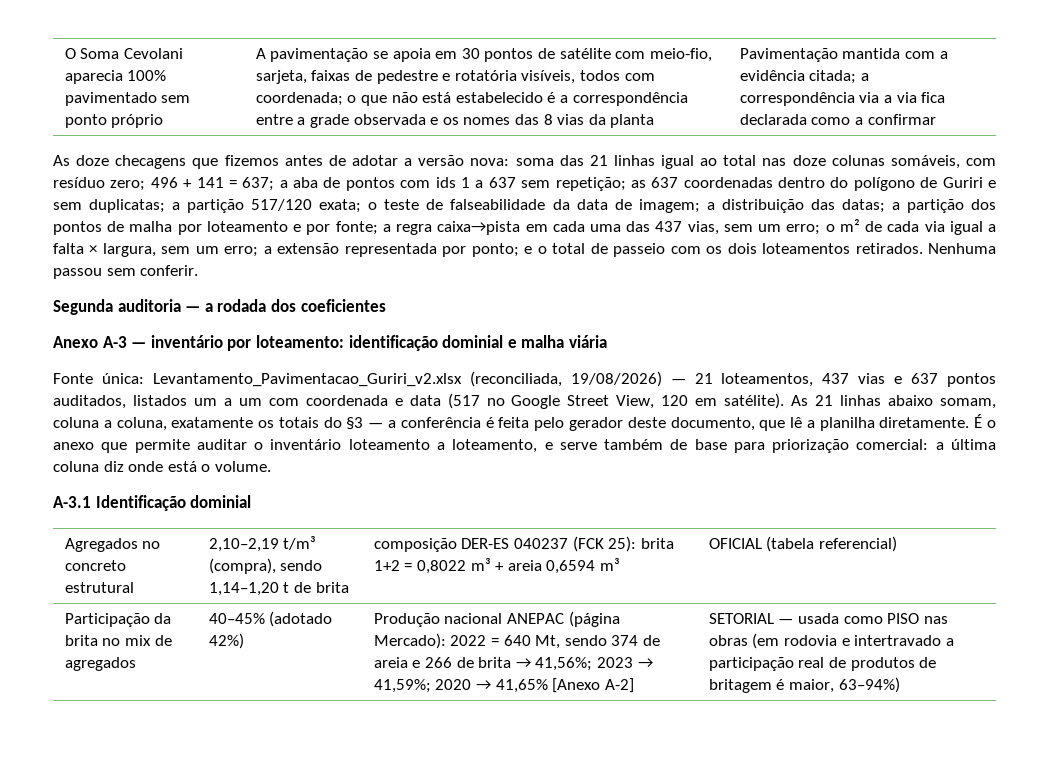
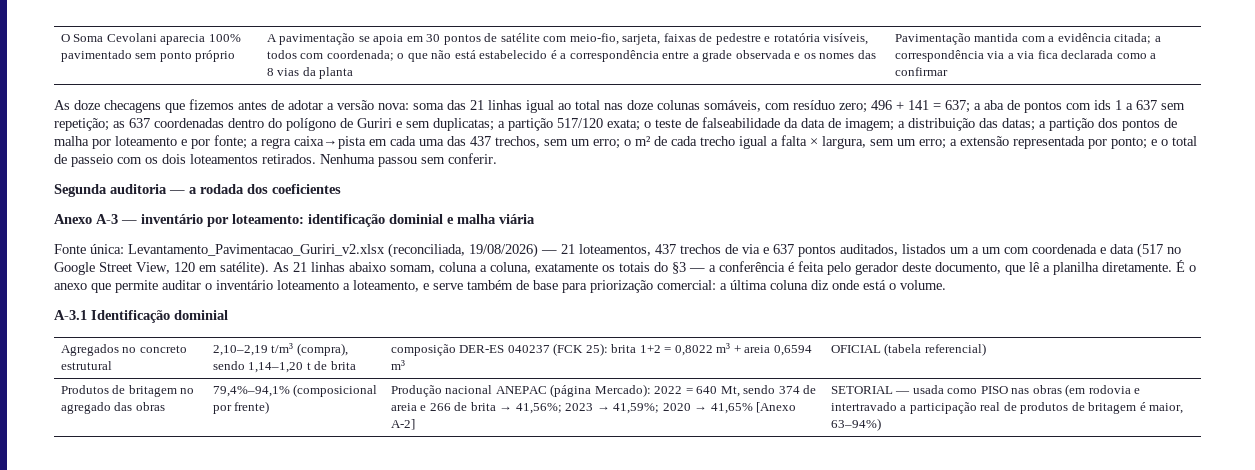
- a regra caixa→pista em cada uma das 437 vias, sem um erro;
+ a regra caixa→pista em cada uma das 437 trechos, sem um erro;
- o m² de cada via igual a falta × largura, sem um erro;
+ o m² de cada trecho igual a falta × largura, sem um erro;
- Fonte única: Levantamento_Pavimentacao_Guriri_v2.xlsx (reconciliada, 19/08/2026) — 21 loteamentos, 437 vias e 637 pontos auditados, listados um a um com coordenada e data (517 no Google Street View, 120 em satélite).
+ Fonte única: Levantamento_Pavimentacao_Guriri_v2.xlsx (reconciliada, 19/08/2026) — 21 loteamentos, 437 trechos de via e 637 pontos auditados, listados um a um com coordenada e data (517 no Google Street View, 120 em satélite).
- Participação da brita no mix de agregados | 40–45% (adotado 42%)
+ Produtos de britagem no agregado das obras | 79,4%–94,1% (composicional por frente)

